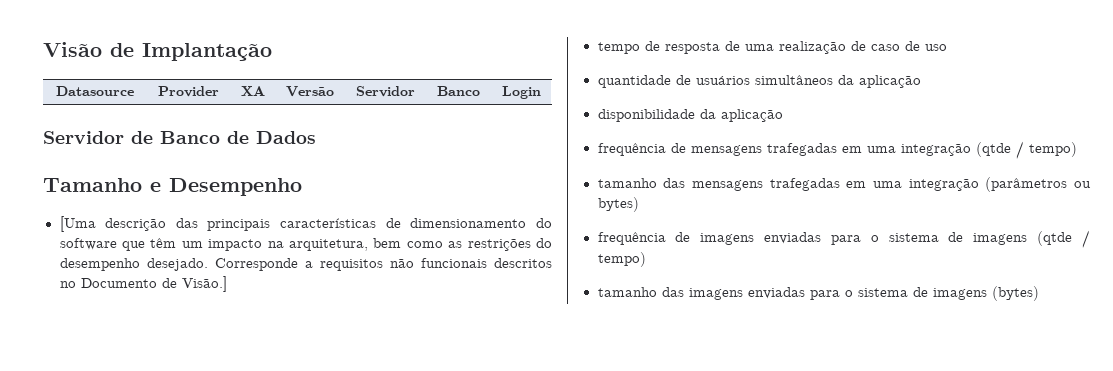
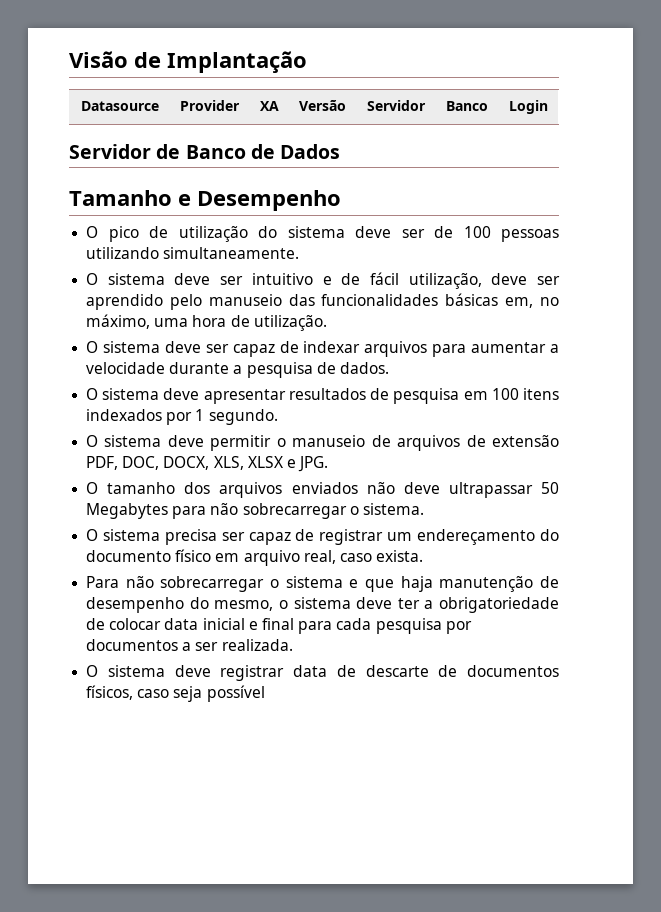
- [Uma descrição das principais características de dimensionamento do software que têm um impacto na arquitetura, bem como as restrições do desempenho desejado. Corresponde a requisitos não funcionais descritos no Documento de Visão.]
- tempo de resposta de uma realização de caso de uso
- quantidade de usuários simultâneos da aplicação
- disponibilidade da aplicação
- frequência de mensagens trafegadas em uma integração (qtde / tempo)
- tamanho das mensagens trafegadas em uma integração (parâmetros ou bytes)
- frequência de imagens enviadas para o sistema de imagens (qtde / tempo)
- tamanho das imagens enviadas para o sistema de imagens (bytes)
+ O pico de utilização do sistema deve ser de 100 pessoas utilizando simultaneamente.
+ O sistema deve ser intuitivo e de fácil utilização, deve ser aprendido pelo manuseio das funcionalidades básicas em, no máximo, uma hora de utilização.
+ O sistema deve ser capaz de indexar arquivos para aumentar a velocidade durante a pesquisa de dados.
+ O sistema deve apresentar resultados de pesquisa em 100 itens indexados por 1 segundo.
+ O sistema deve permitir o manuseio de arquivos de extensão PDF, DOC, DOCX, XLS, XLSX e JPG.
+ O tamanho dos arquivos enviados não deve ultrapassar 50 Megabytes para não sobrecarregar o sistema.
+ O sistema precisa ser capaz de registrar um endereçamento do documento físico em arquivo real, caso exista.
+ Para não sobrecarregar o sistema e que haja manutenção de desempenho do mesmo, o sistema deve ter a obrigatoriedade de colocar data inicial e final para cada pesquisa por documentos a ser realizada.
+ O sistema deve registrar data de descarte de documentos físicos, caso seja possível

